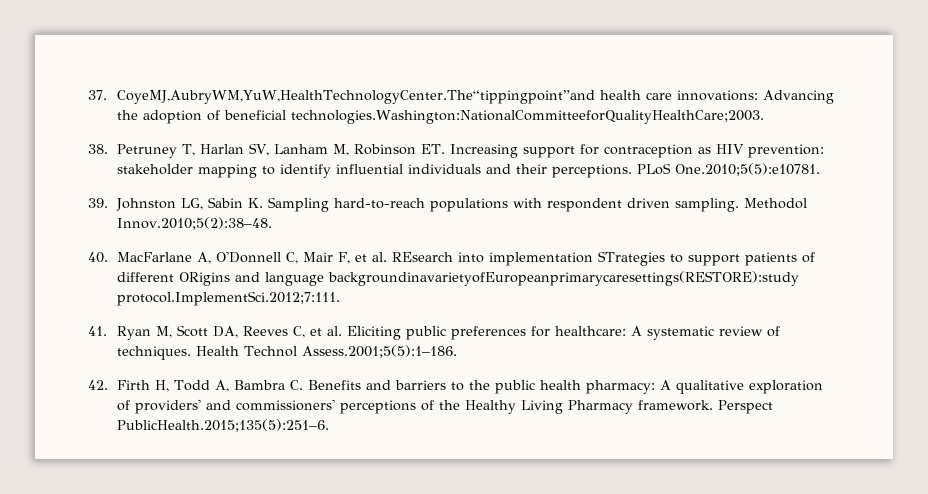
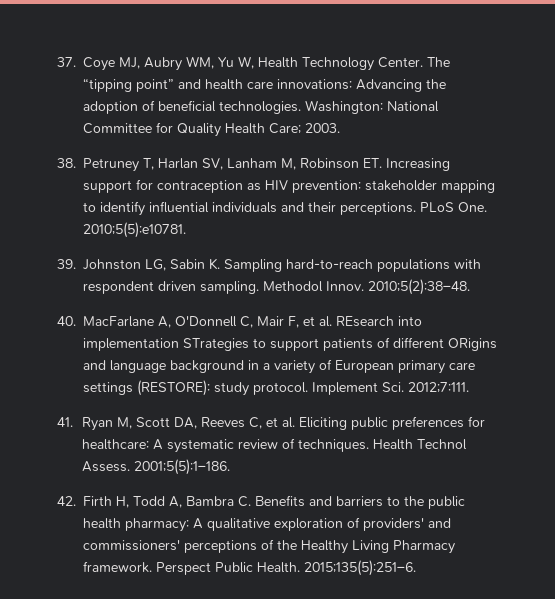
- 37. CoyeMJ,AubryWM,YuW,HealthTechnologyCenter.The“tippingpoint”and health care innovations: Advancing the adoption of beneficial technologies.Washington:NationalCommitteeforQualityHealthCare;2003.
+ 37. Coye MJ, Aubry WM, Yu W, Health Technology Center. The “tipping point” and health care innovations: Advancing the adoption of beneficial technologies. Washington: National Committee for Quality Health Care; 2003.
- PLoS One.2010;5(5):e10781.
+ PLoS One. 2010;5(5):e10781.
- Methodol Innov.2010;5(2):38–48.
+ Methodol Innov. 2010;5(2):38–48.
- 40. MacFarlane A, O'Donnell C, Mair F, et al. REsearch into implementation STrategies to support patients of different ORigins and language backgroundinavarietyofEuropeanprimarycaresettings(RESTORE):study protocol.ImplementSci.2012;7:111.
+ 40. MacFarlane A, O'Donnell C, Mair F, et al. REsearch into implementation STrategies to support patients of different ORigins and language background in a variety of European primary care settings (RESTORE): study protocol. Implement Sci. 2012;7:111.
- Health Technol Assess.2001;5(5):1–186.
+ Health Technol Assess. 2001;5(5):1–186.
- Perspect PublicHealth.2015;135(5):251–6.
+ Perspect Public Health. 2015;135(5):251–6.

